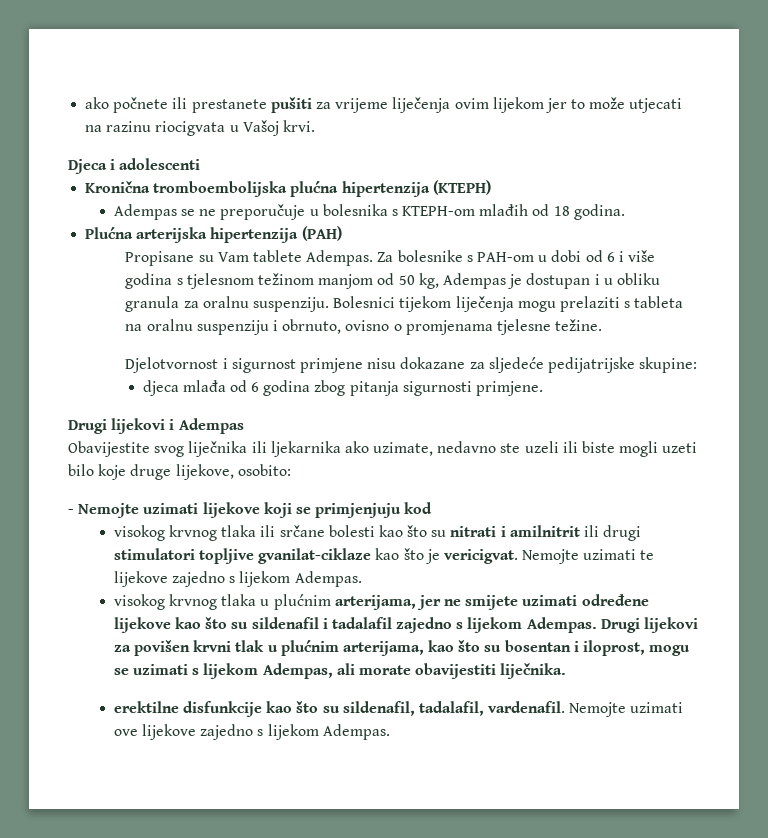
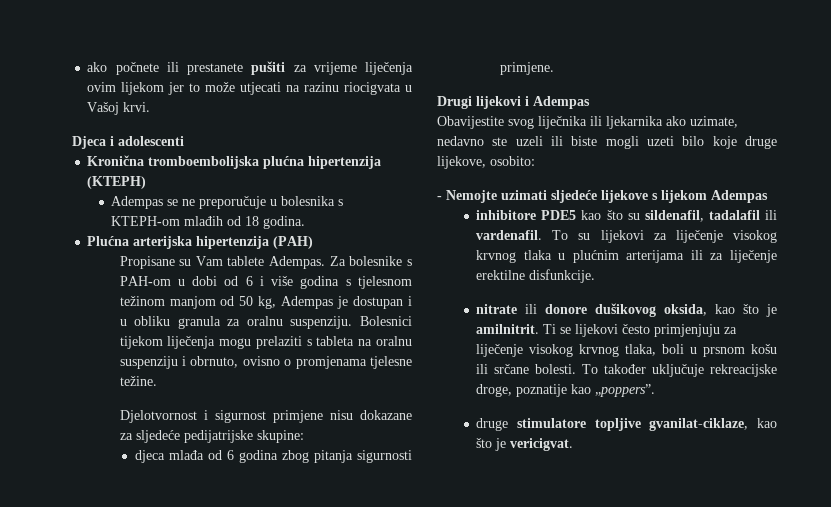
- - Nemojte uzimati lijekove koji se primjenjuju kod
- visokog krvnog tlaka ili srčane bolesti kao što su nitrati i amilnitrit ili drugi stimulatori topljive gvanilat-ciklaze kao što je vericigvat. Nemojte uzimati te lijekove zajedno s lijekom Adempas.
- visokog krvnog tlaka u plućnim arterijama, jer ne smijete uzimati određene lijekove kao što su sildenafil i tadalafil zajedno s lijekom Adempas. Drugi lijekovi za povišen krvni tlak u plućnim arterijama, kao što su bosentan i iloprost, mogu se uzimati s lijekom Adempas, ali morate obavijestiti liječnika.
- erektilne disfunkcije kao što su sildenafil, tadalafil, vardenafil. Nemojte uzimati ove lijekove zajedno s lijekom Adempas.
+ - Nemojte uzimati sljedeće lijekove s lijekom Adempas
+ inhibitore PDE5 kao što su sildenafil, tadalafil ili vardenafil. To su lijekovi za liječenje visokog krvnog tlaka u plućnim arterijama ili za liječenje erektilne disfunkcije.
+ nitrate ili donore dušikovog oksida, kao što je amilnitrit. Ti se lijekovi često primjenjuju za liječenje visokog krvnog tlaka, boli u prsnom košu ili srčane bolesti. To također uključuje rekreacijske droge, poznatije kao „poppers”.
+ druge stimulatore topljive gvanilat-ciklaze, kao što je vericigvat.

